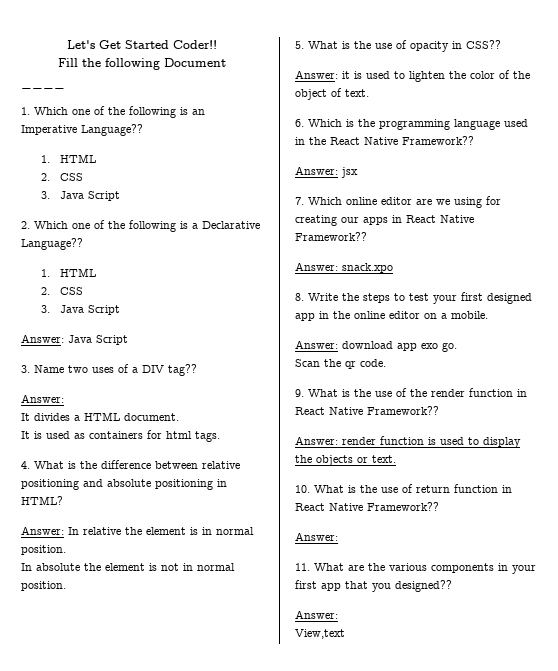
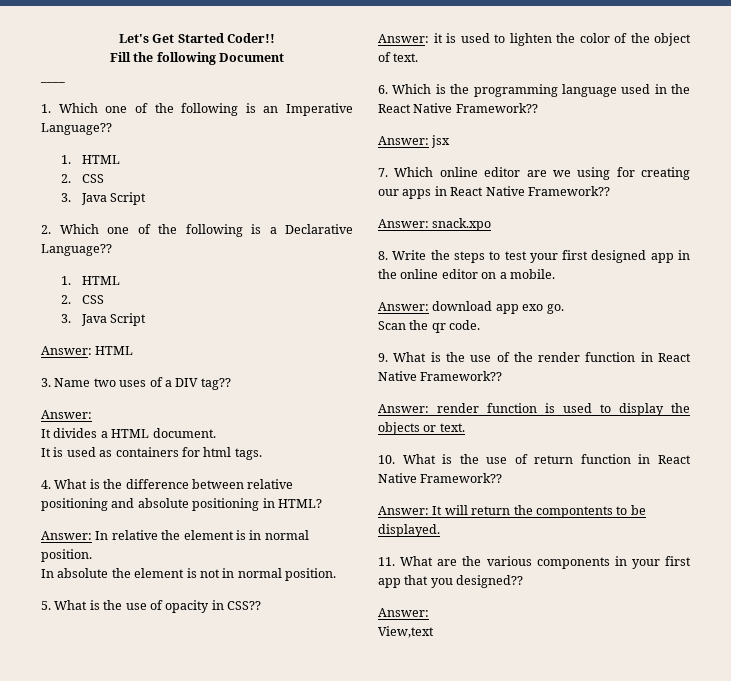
- Answer: Java Script
+ Answer: HTML
  10. What is the use of return function in React Native Framework??
- Answer:
+ Answer: It will return the compontents to be displayed.

